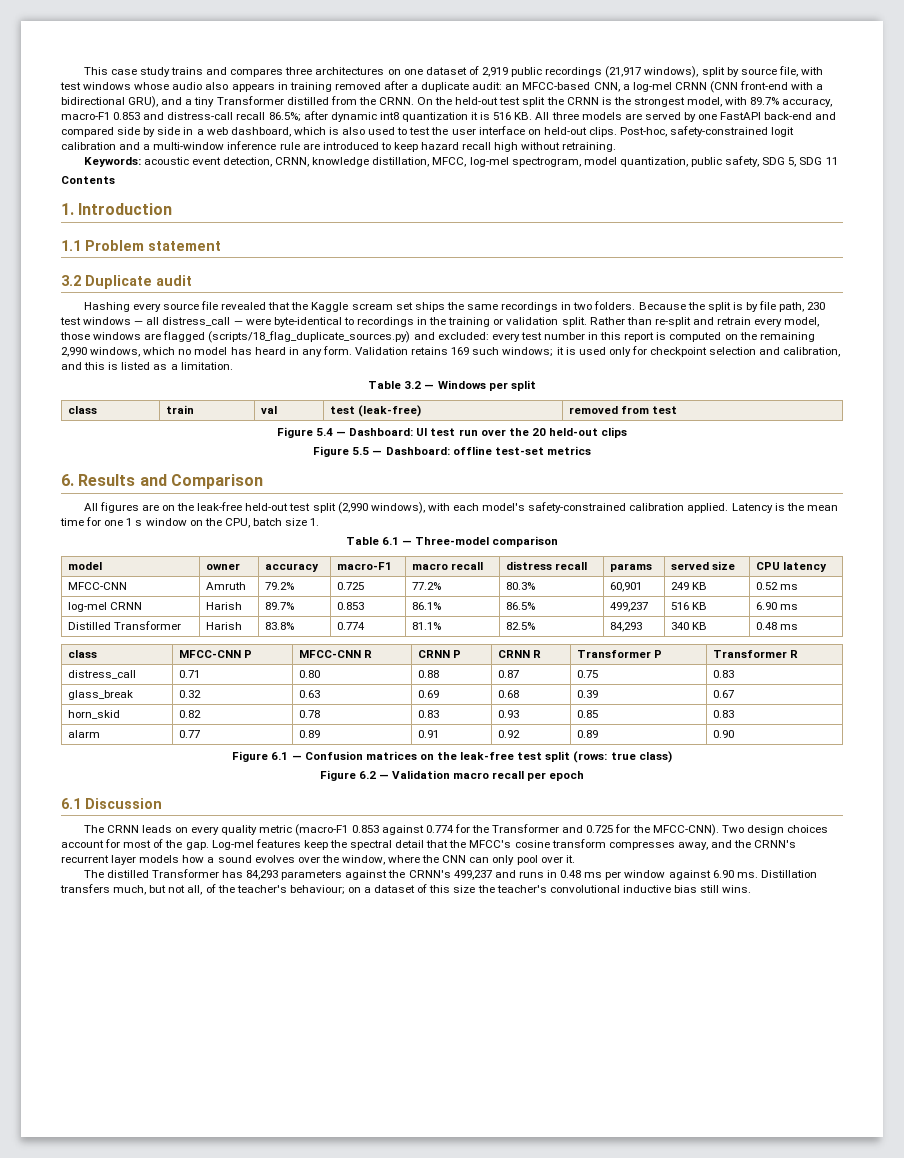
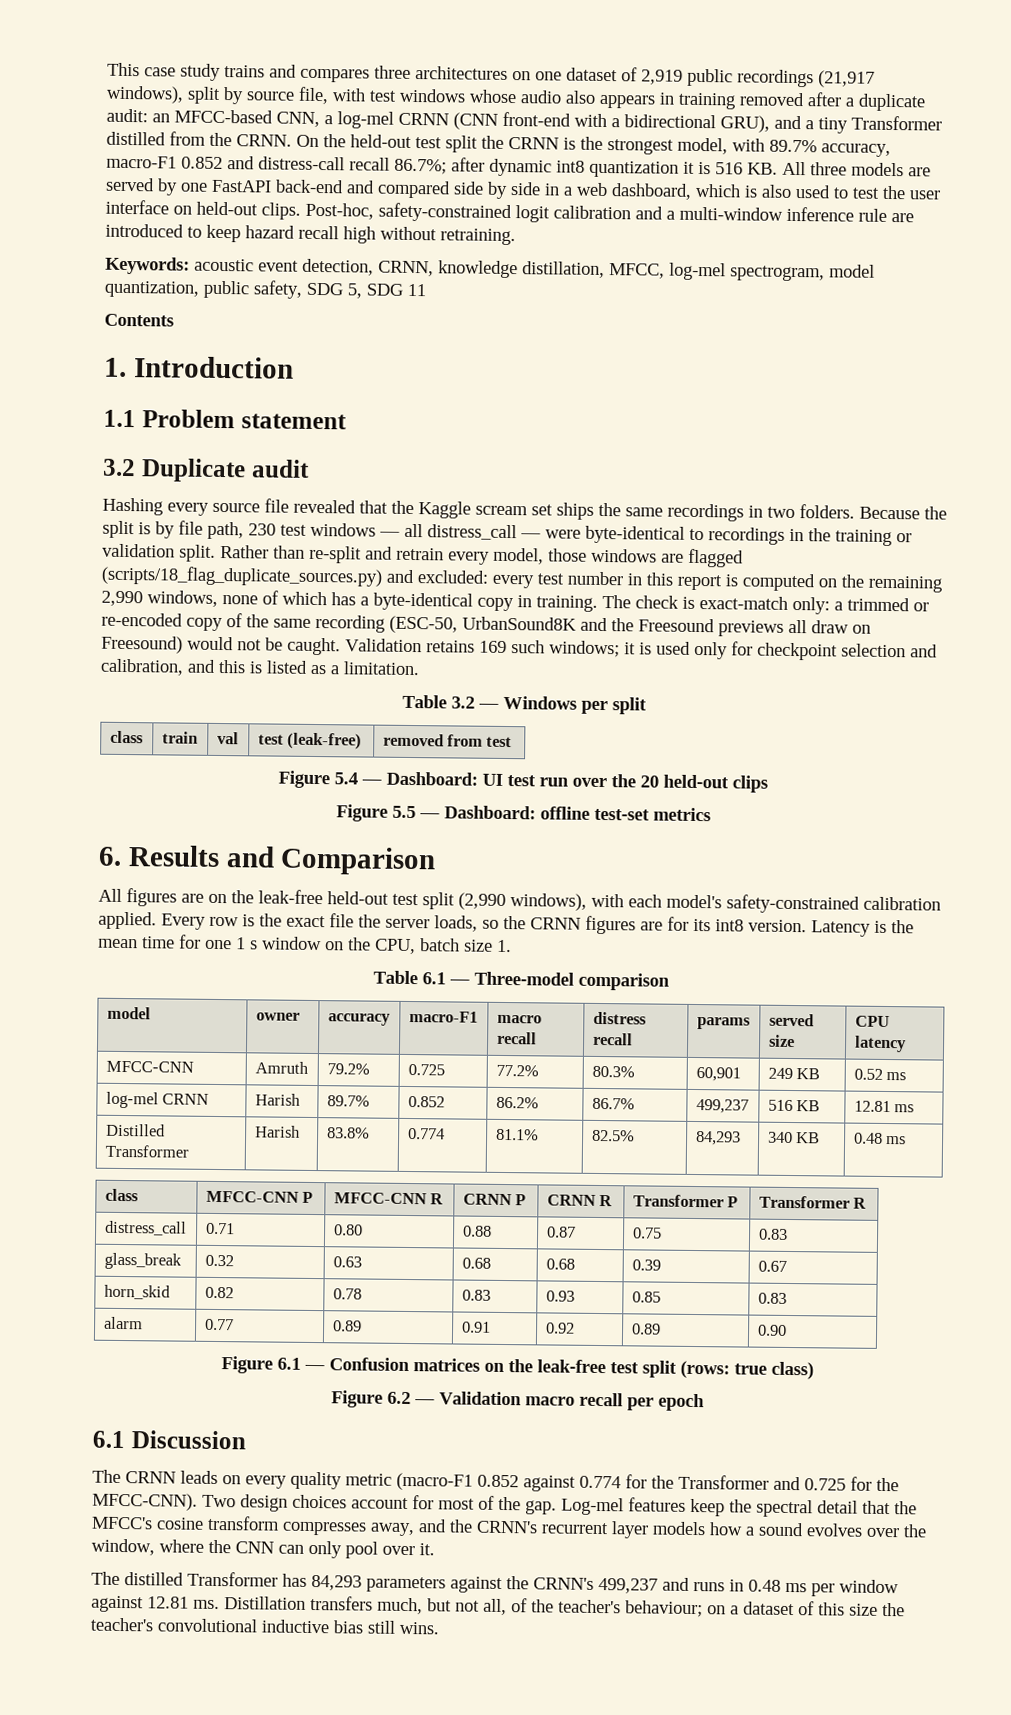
- On the held-out test split the CRNN is the strongest model, with 89.7% accuracy, macro-F1 0.853 and distress-call recall 86.5%; after dynamic int8 quantization it is 516 KB. All three models are served by one FastAPI back-end and compared side by side in a web dashboard, which is also used to test the user interface on held-out clips.
+ On the held-out test split the CRNN is the strongest model, with 89.7% accuracy, macro-F1 0.852 and distress-call recall 86.7%; after dynamic int8 quantization it is 516 KB. All three models are served by one FastAPI back-end and compared side by side in a web dashboard, which is also used to test the user interface on held-out clips.
- Rather than re-split and retrain every model, those windows are flagged (scripts/18_flag_duplicate_sources.py) and excluded: every test number in this report is computed on the remaining 2,990 windows, which no model has heard in any form.
+ Rather than re-split and retrain every model, those windows are flagged (scripts/18_flag_duplicate_sources.py) and excluded: every test number in this report is computed on the remaining 2,990 windows, none of which has a byte-identical copy in training. The check is exact-match only: a trimmed or re-encoded copy of the same recording (ESC-50, UrbanSound8K and the Freesound previews all draw on Freesound) would not be caught.
+ Every row is the exact file the server loads, so the CRNN figures are for its int8 version.
- log-mel CRNN | Harish | 89.7% | 0.853 | 86.1% | 86.5% | 499,237 | 516 KB | 6.90 ms
+ log-mel CRNN | Harish | 89.7% | 0.852 | 86.2% | 86.7% | 499,237 | 516 KB | 12.81 ms
- glass_break | 0.32 | 0.63 | 0.69 | 0.68 | 0.39 | 0.67
+ glass_break | 0.32 | 0.63 | 0.68 | 0.68 | 0.39 | 0.67
- The CRNN leads on every quality metric (macro-F1 0.853 against 0.774 for the Transformer and 0.725 for the MFCC-CNN).
+ The CRNN leads on every quality metric (macro-F1 0.852 against 0.774 for the Transformer and 0.725 for the MFCC-CNN).
- The distilled Transformer has 84,293 parameters against the CRNN's 499,237 and runs in 0.48 ms per window against 6.90 ms.
+ The distilled Transformer has 84,293 parameters against the CRNN's 499,237 and runs in 0.48 ms per window against 12.81 ms.

